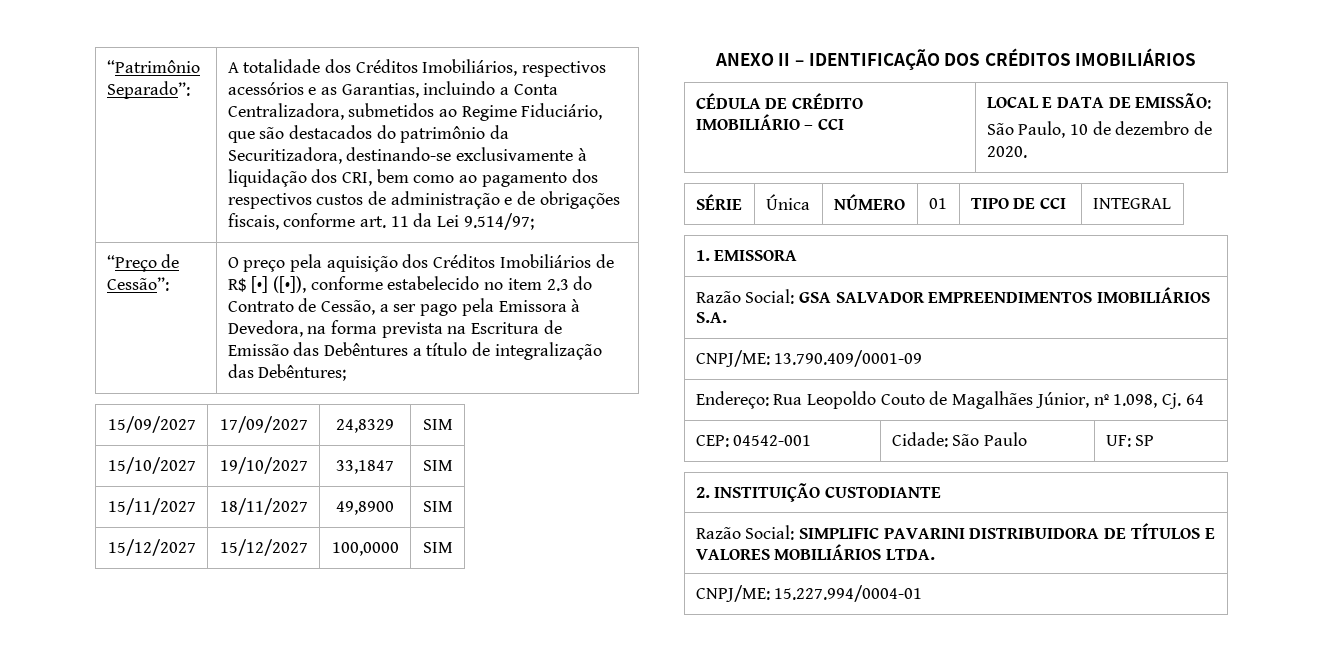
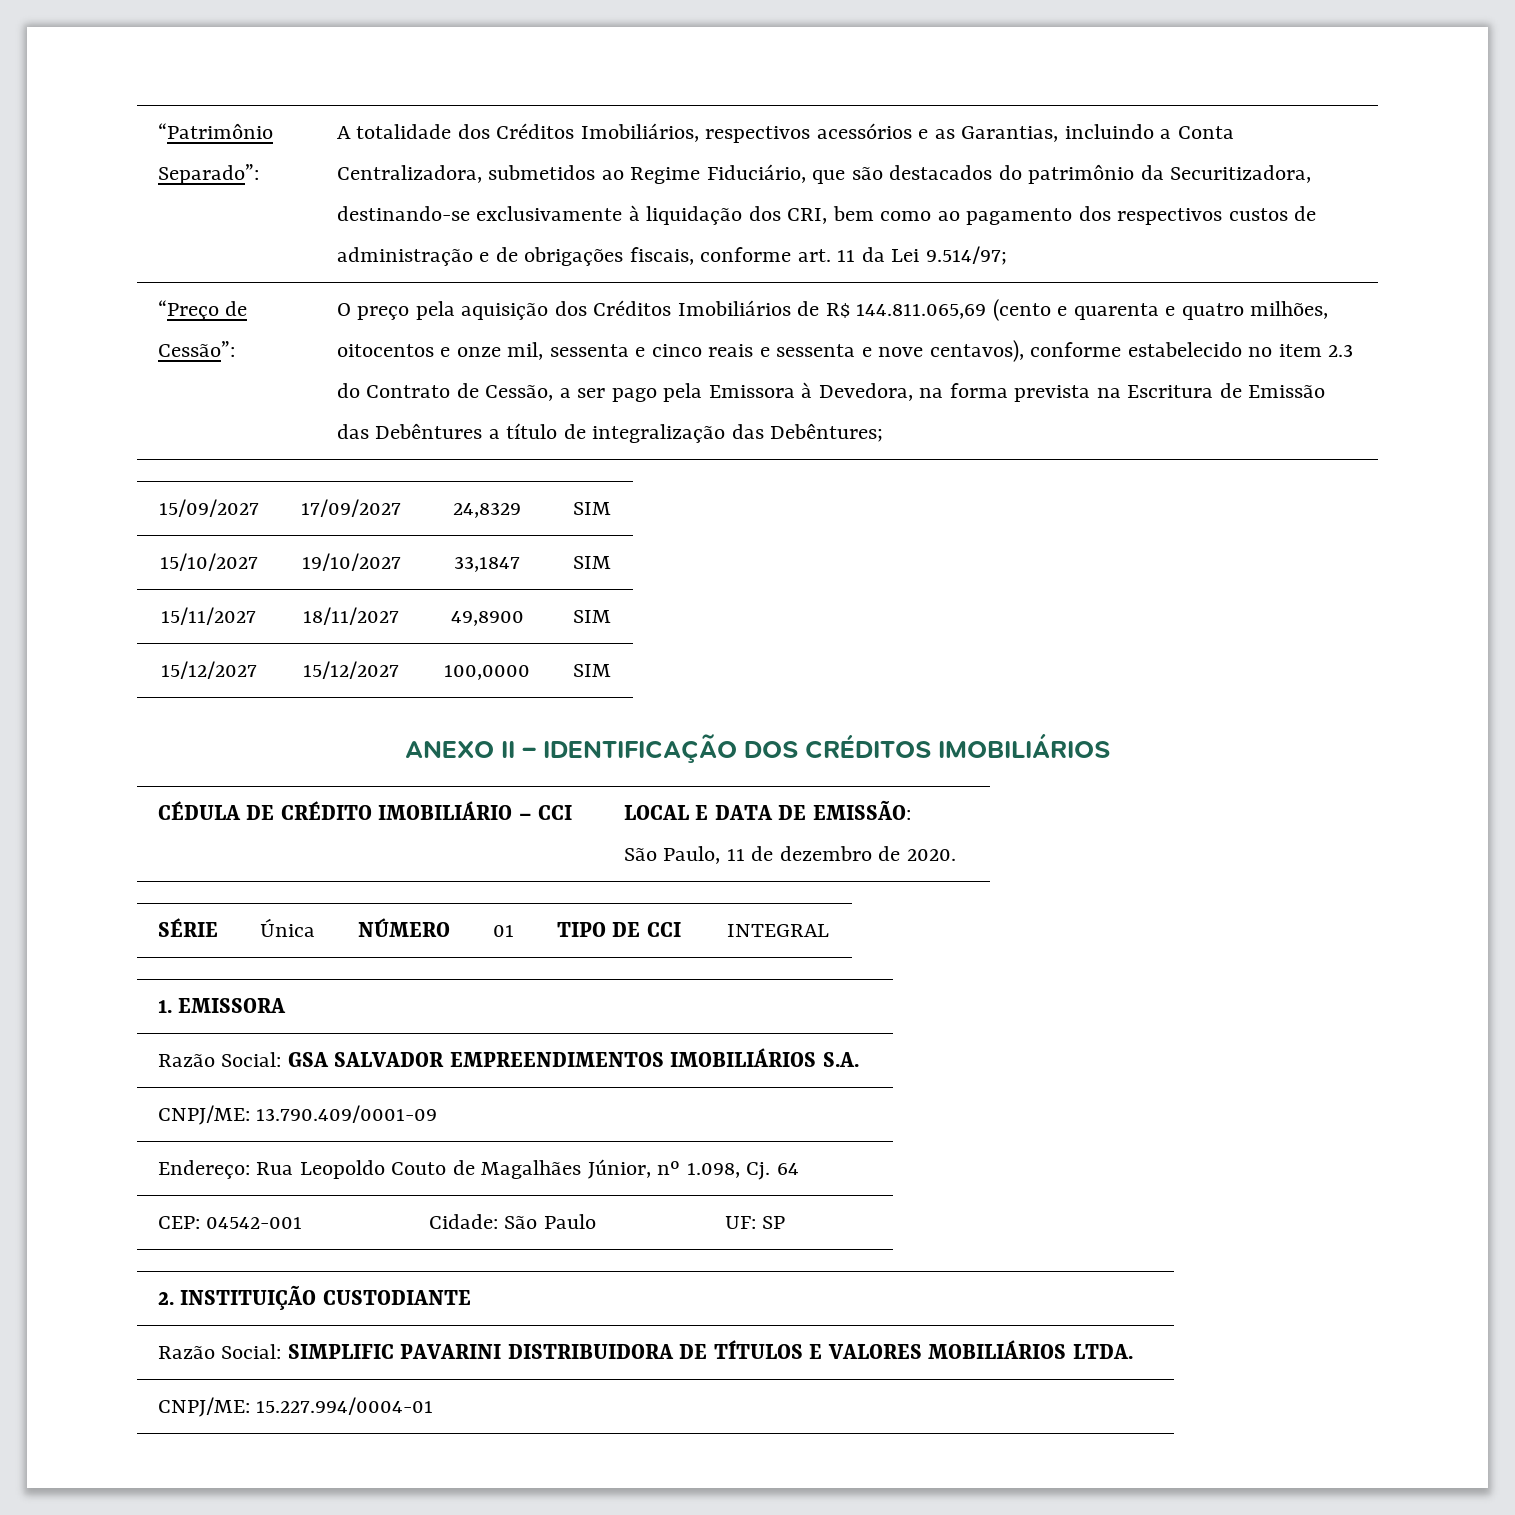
- O preço pela aquisição dos Créditos Imobiliários de R$ [•] ([•]), conforme estabelecido no item 2.3 do Contrato de Cessão, a ser pago pela Emissora à Devedora, na forma prevista na Escritura de Emissão das Debêntures a título de integralização das Debêntures;
+ O preço pela aquisição dos Créditos Imobiliários de R$ 144.811.065,69 (cento e quarenta e quatro milhões, oitocentos e onze mil, sessenta e cinco reais e sessenta e nove centavos), conforme estabelecido no item 2.3 do Contrato de Cessão, a ser pago pela Emissora à Devedora, na forma prevista na Escritura de Emissão das Debêntures a título de integralização das Debêntures;
  CÉDULA DE CRÉDITO IMOBILIÁRIO – CCI | LOCAL E DATA DE EMISSÃO:
- São Paulo, 10 de dezembro de 2020.
+ São Paulo, 11 de dezembro de 2020.

